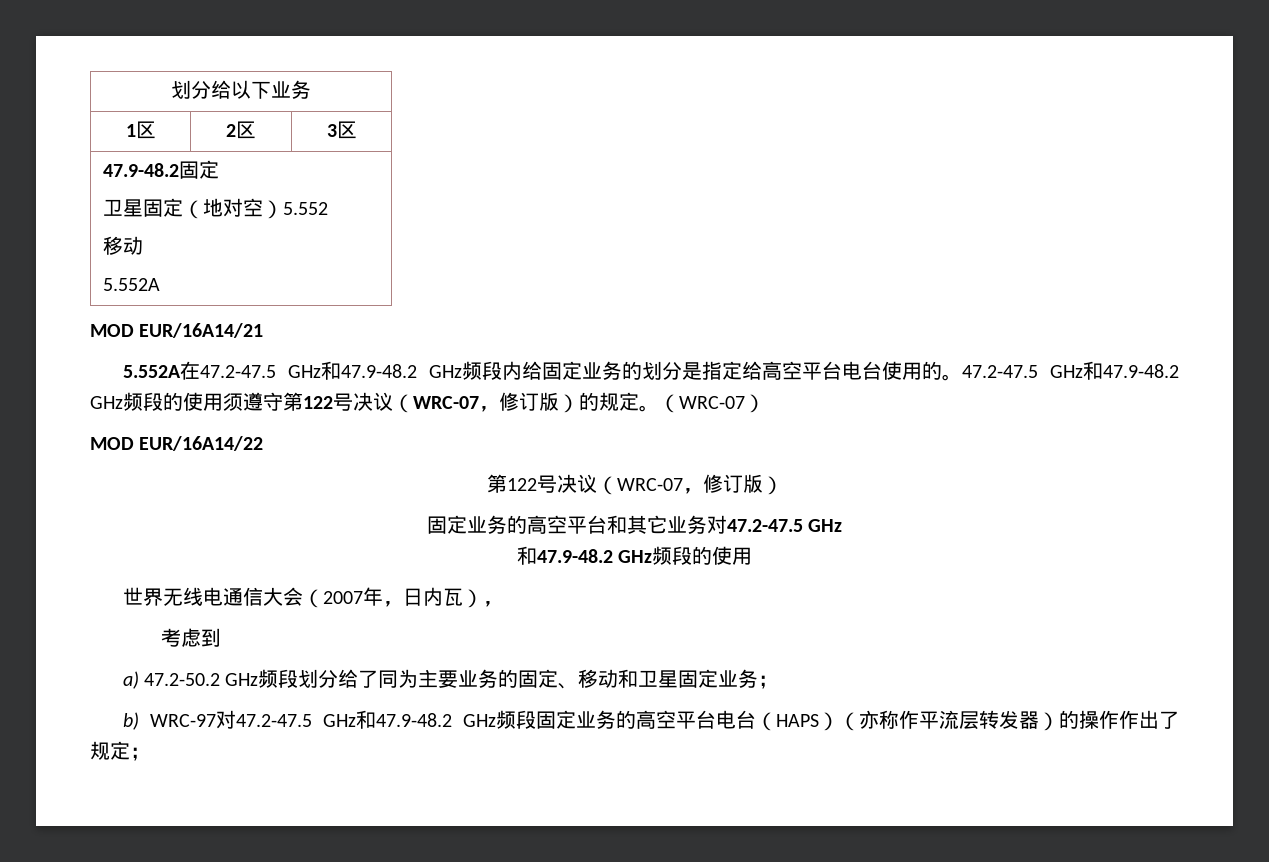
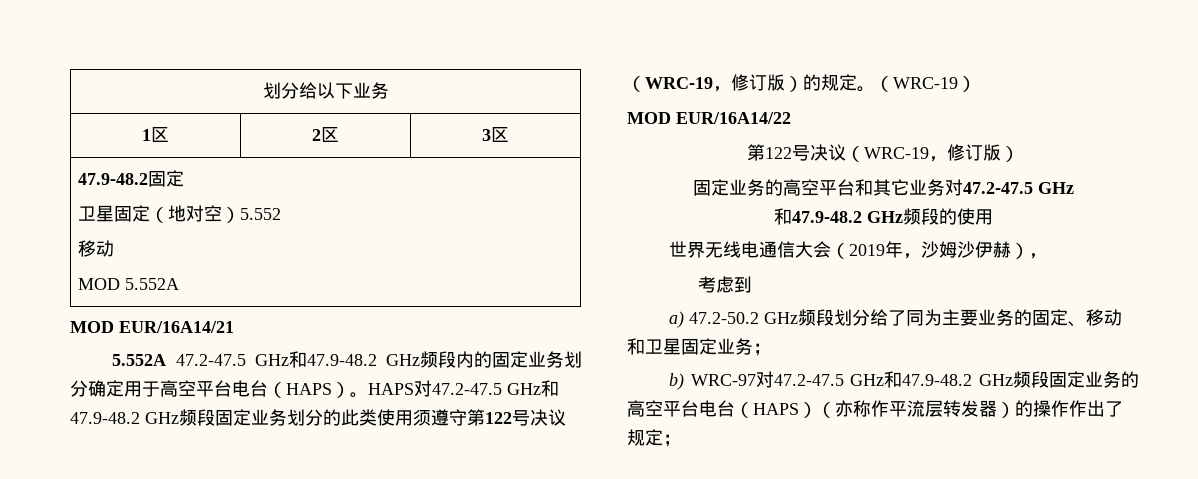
  47.9-48.2固定
  卫星固定（地对空）5.552
  移动
- 5.552A
+ MOD 5.552A
- 5.552A在47.2-47.5 GHz和47.9-48.2 GHz频段内给固定业务的划分是指定给高空平台电台使用的。47.2-47.5 GHz和47.9-48.2 GHz频段的使用须遵守第122号决议（WRC-07，修订版）的规定。
+ 5.552A 47.2-47.5 GHz和47.9-48.2 GHz频段内的固定业务划分确定用于高空平台电台（HAPS）。HAPS对47.2-47.5 GHz和47.9-48.2 GHz频段固定业务划分的此类使用须遵守第122号决议（WRC-19，修订版）的规定。
- （WRC-07）
+ （WRC-19）
  MOD EUR/16A14/22
- 第122号决议（WRC-07，修订版）
+ 第122号决议（WRC-19，修订版）
- 世界无线电通信大会（2007年，日内瓦），
+ 世界无线电通信大会（2019年，沙姆沙伊赫），

